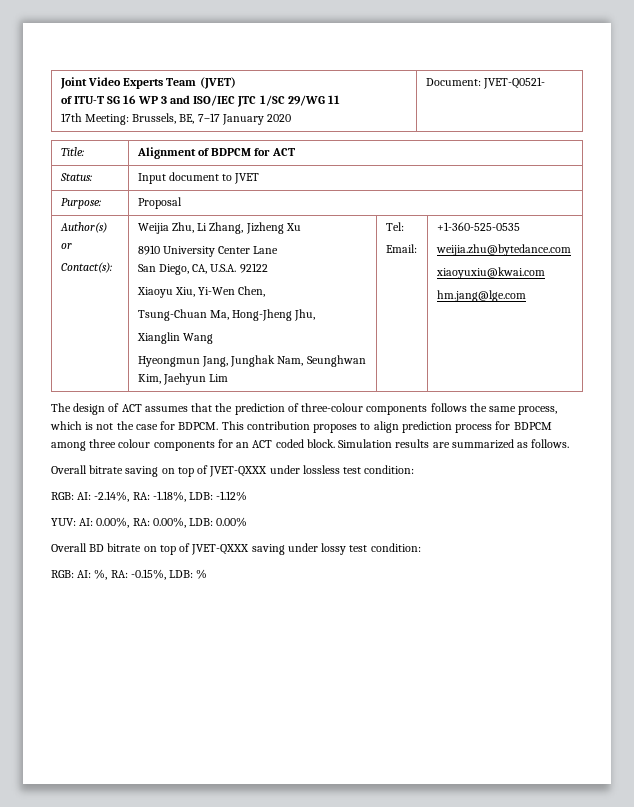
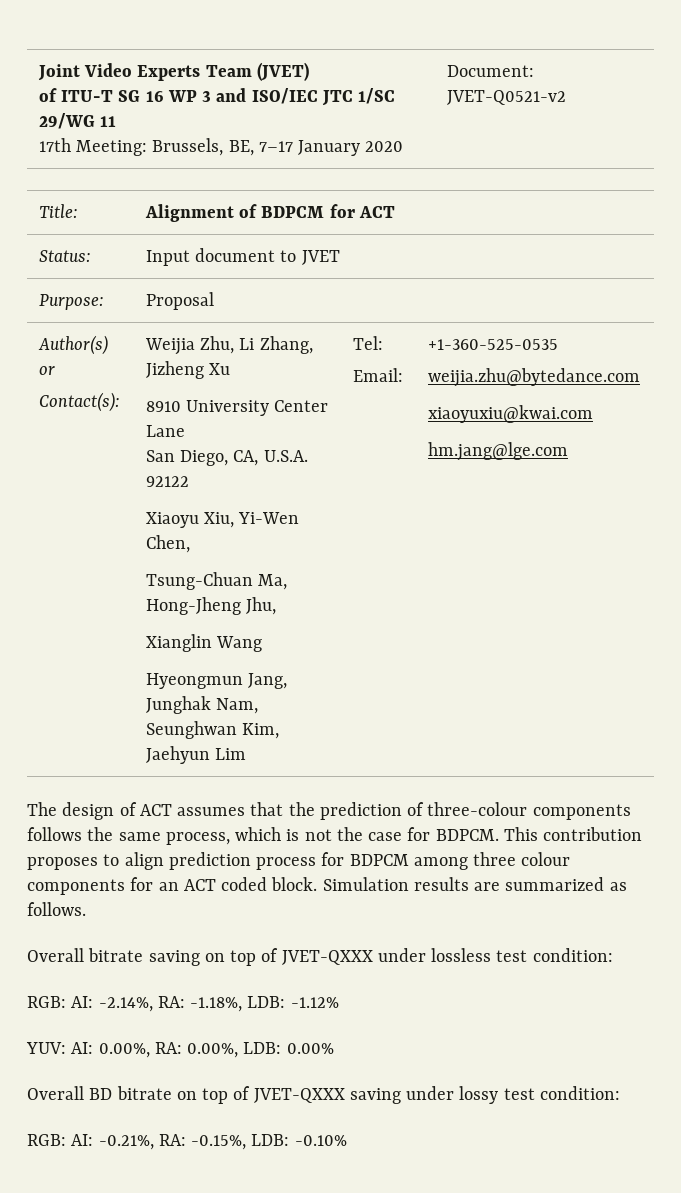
  Joint Video Experts Team (JVET)
  of ITU-T SG 16 WP 3 and ISO/IEC JTC 1/SC 29/WG 11
- 17th Meeting: Brussels, BE, 7–17 January 2020 | Document: JVET-Q0521-
+ 17th Meeting: Brussels, BE, 7–17 January 2020 | Document: JVET-Q0521-v2
- RGB: AI: %, RA: -0.15%, LDB: %
+ RGB: AI: -0.21%, RA: -0.15%, LDB: -0.10%

